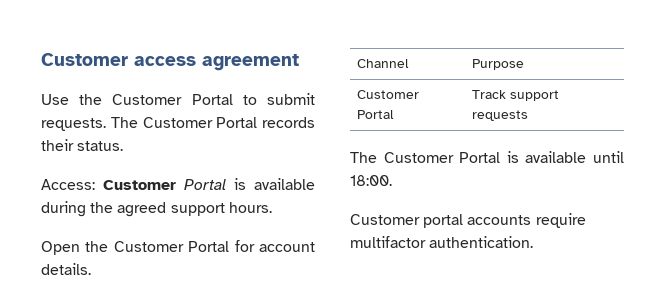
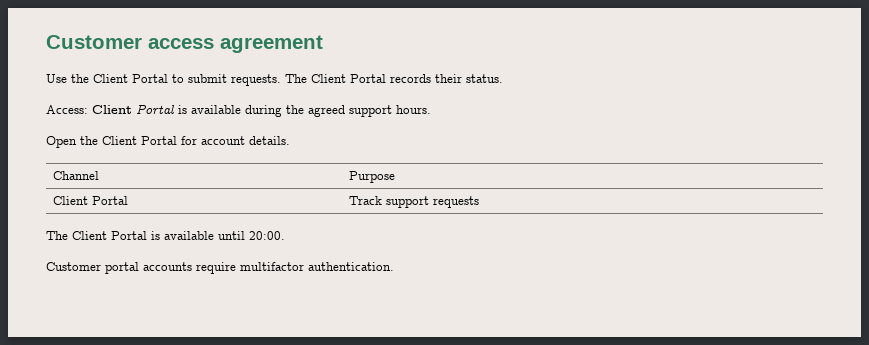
- Use the Customer Portal to submit requests.
+ Use the Client Portal to submit requests.
- The Customer Portal records their status.
+ The Client Portal records their status.
- Access: Customer Portal is available during the agreed support hours.
+ Access: Client Portal is available during the agreed support hours.
- Open the Customer Portal for account details.
+ Open the Client Portal for account details.
- Customer Portal | Track support requests
+ Client Portal | Track support requests
- The Customer Portal is available until 18:00.
+ The Client Portal is available until 20:00.

